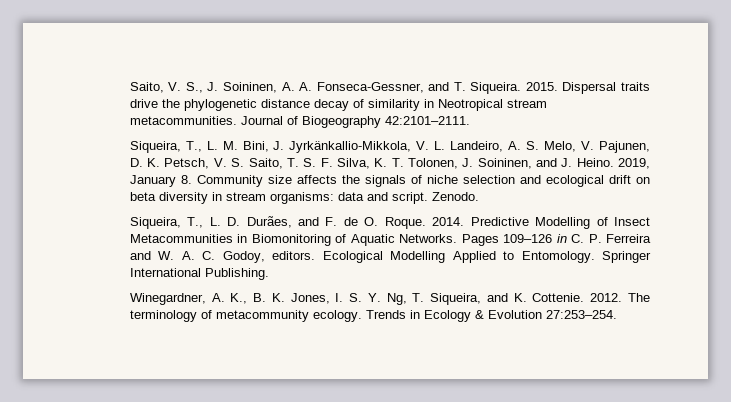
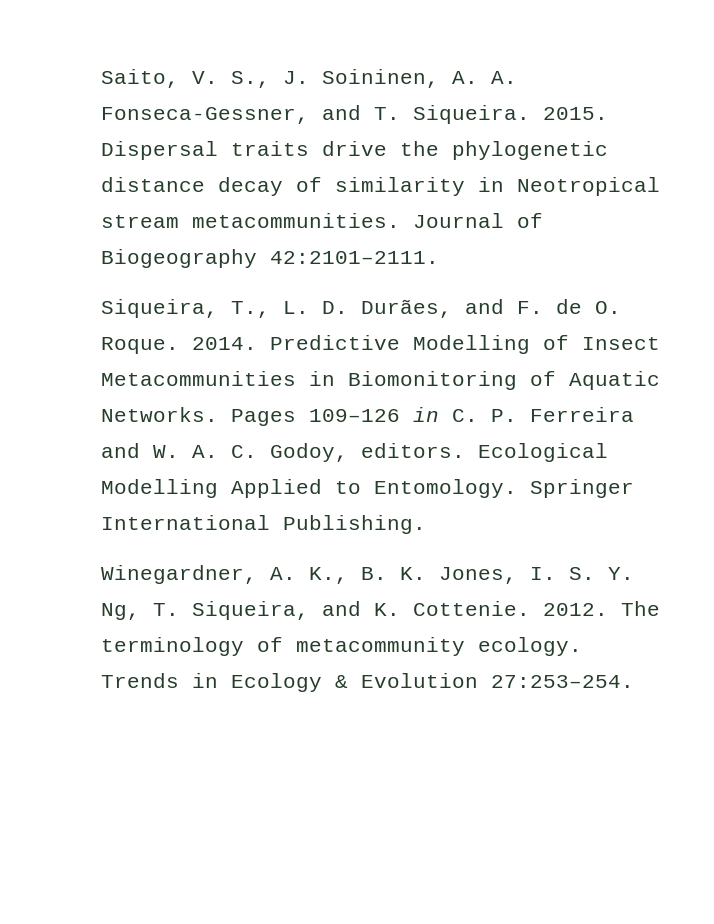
- Siqueira, T., L. M. Bini, J. Jyrkänkallio-Mikkola, V. L. Landeiro, A. S. Melo, V. Pajunen, D. K. Petsch, V. S. Saito, T. S. F. Silva, K. T. Tolonen, J. Soininen, and J. Heino. 2019, January 8. Community size affects the signals of niche selection and ecological drift on beta diversity in stream organisms: data and script. Zenodo.

